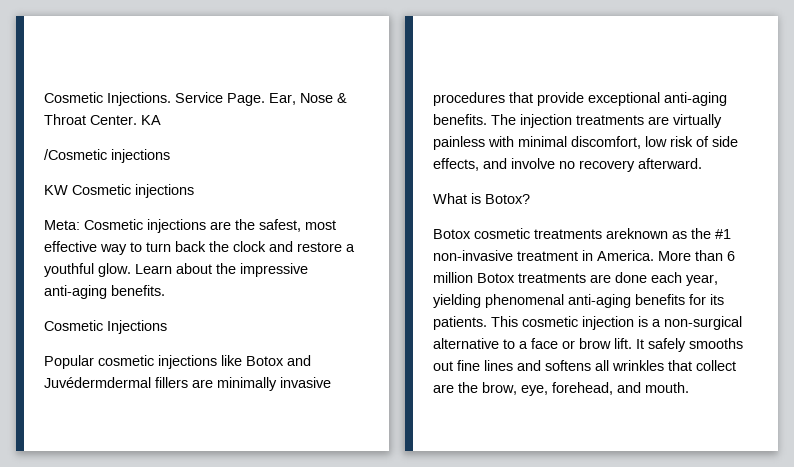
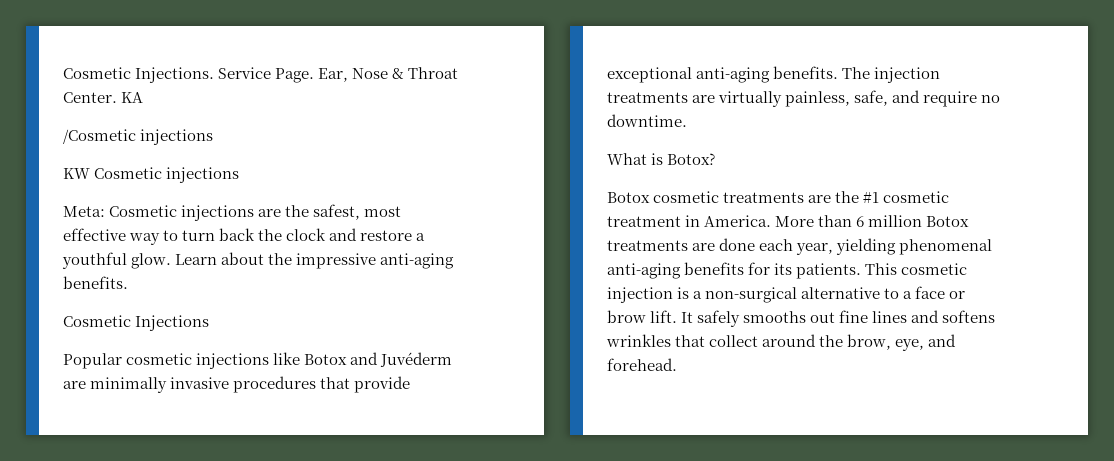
- Popular cosmetic injections like Botox and Juvédermdermal fillers are minimally invasive procedures that provide exceptional anti-aging benefits.
+ Popular cosmetic injections like Botox and Juvéderm are minimally invasive procedures that provide exceptional anti-aging benefits.
- The injection treatments are virtually painless with minimal discomfort, low risk of side effects, and involve no recovery afterward.
+ The injection treatments are virtually painless, safe, and require no downtime.
- Botox cosmetic treatments areknown as the #1 non-invasive treatment in America.
+ Botox cosmetic treatments are the #1 cosmetic treatment in America.
- It safely smooths out fine lines and softens all wrinkles that collect are the brow, eye, forehead, and mouth.
+ It safely smooths out fine lines and softens wrinkles that collect around the brow, eye, and forehead.

